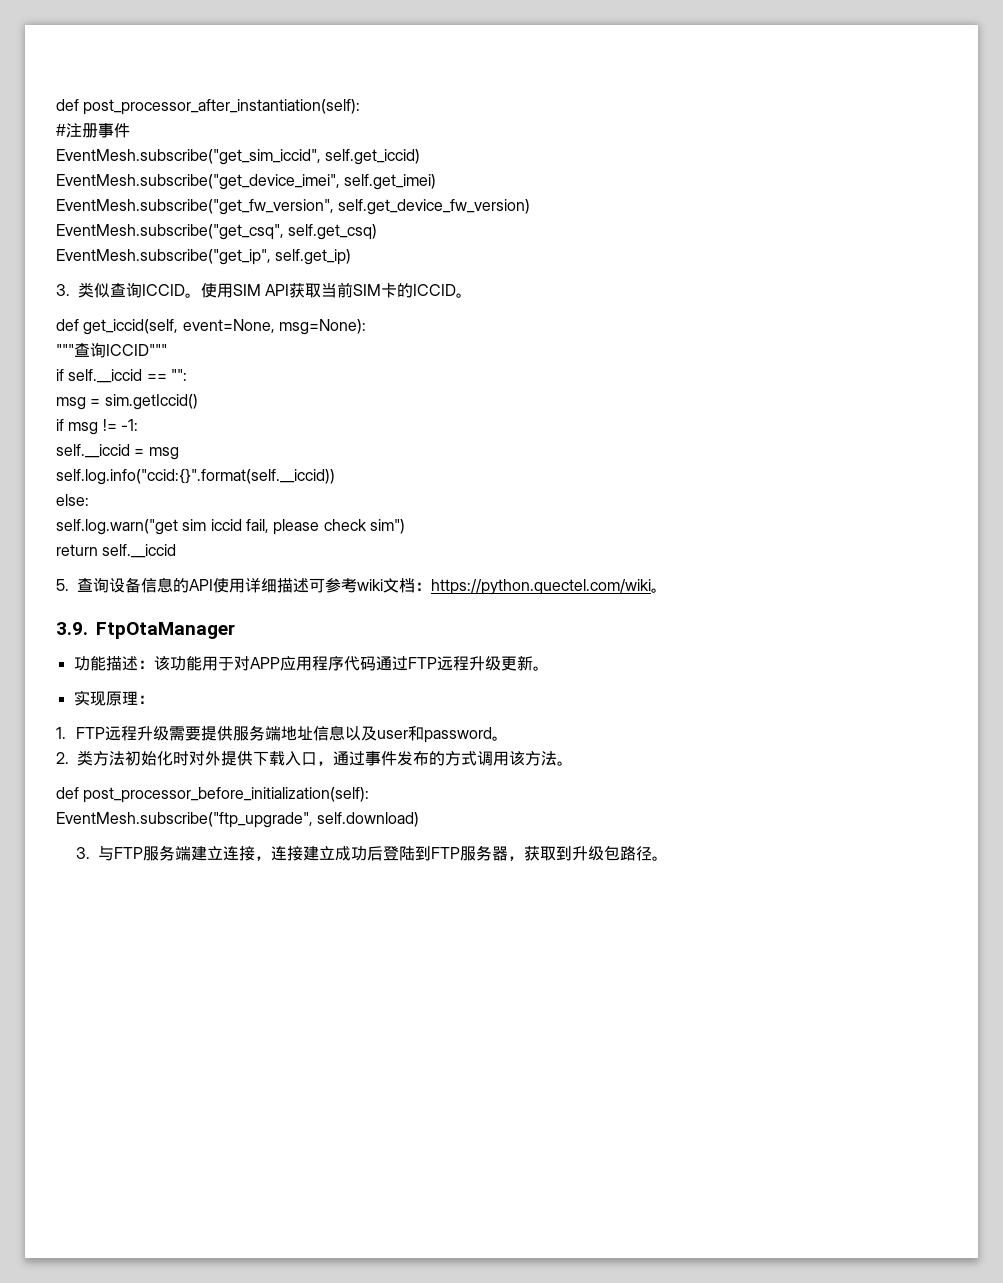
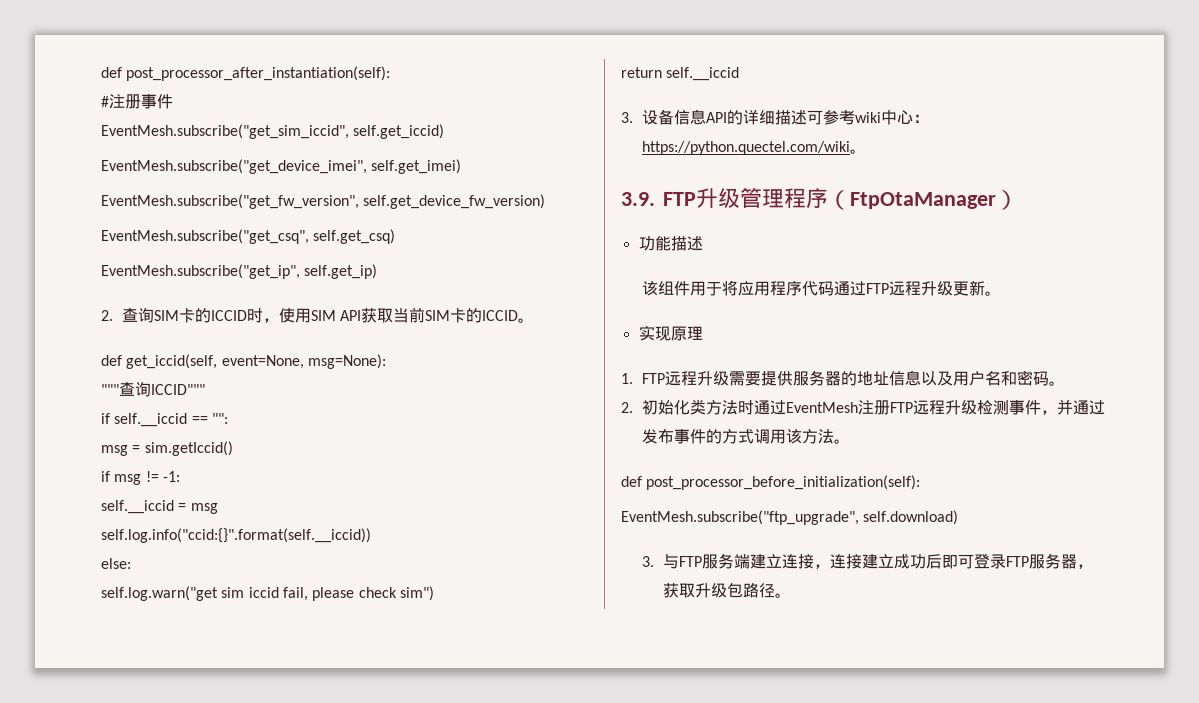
- 3.类似查询ICCID。使用SIM API获取当前SIM卡的ICCID。
+ 2.查询SIM卡的ICCID时，使用SIM API获取当前SIM卡的ICCID。
- 5.查询设备信息的API使用详细描述可参考wiki文档：https://python.quectel.com/wiki。
+ 3.设备信息API的详细描述可参考wiki中心：https://python.quectel.com/wiki。
- 3.9. FtpOtaManager
+ 3.9. FTP升级管理程序（FtpOtaManager）
- 功能描述：该功能用于对APP应用程序代码通过FTP远程升级更新。
+ 功能描述
+ 该组件用于将应用程序代码通过FTP远程升级更新。
- 实现原理：
+ 实现原理
- 1. FTP远程升级需要提供服务端地址信息以及user和password。
+ 1. FTP远程升级需要提供服务器的地址信息以及用户名和密码。
- 2.类方法初始化时对外提供下载入口，通过事件发布的方式调用该方法。
+ 2.初始化类方法时通过EventMesh注册FTP远程升级检测事件，并通过发布事件的方式调用该方法。
- 3.与FTP服务端建立连接，连接建立成功后登陆到FTP服务器，获取到升级包路径。
+ 3.与FTP服务端建立连接，连接建立成功后即可登录FTP服务器，获取升级包路径。

